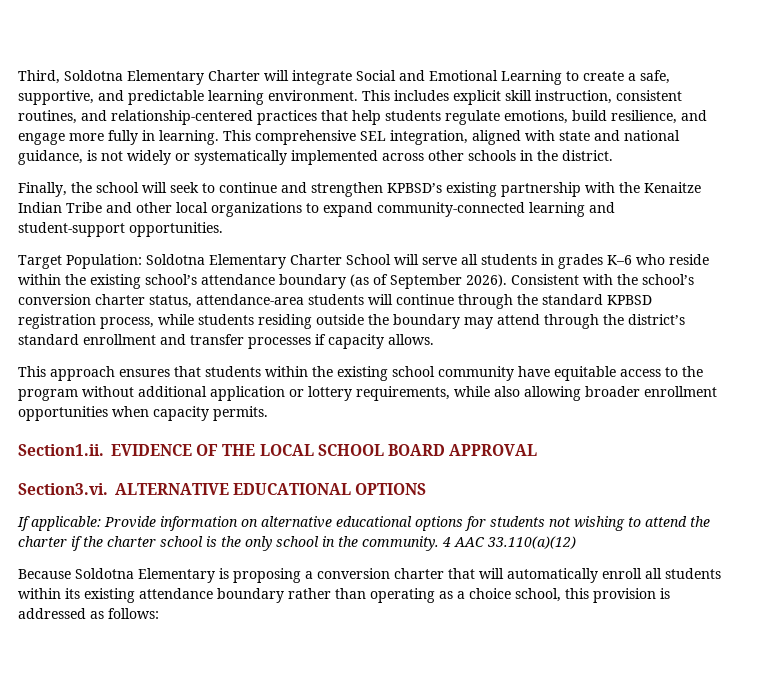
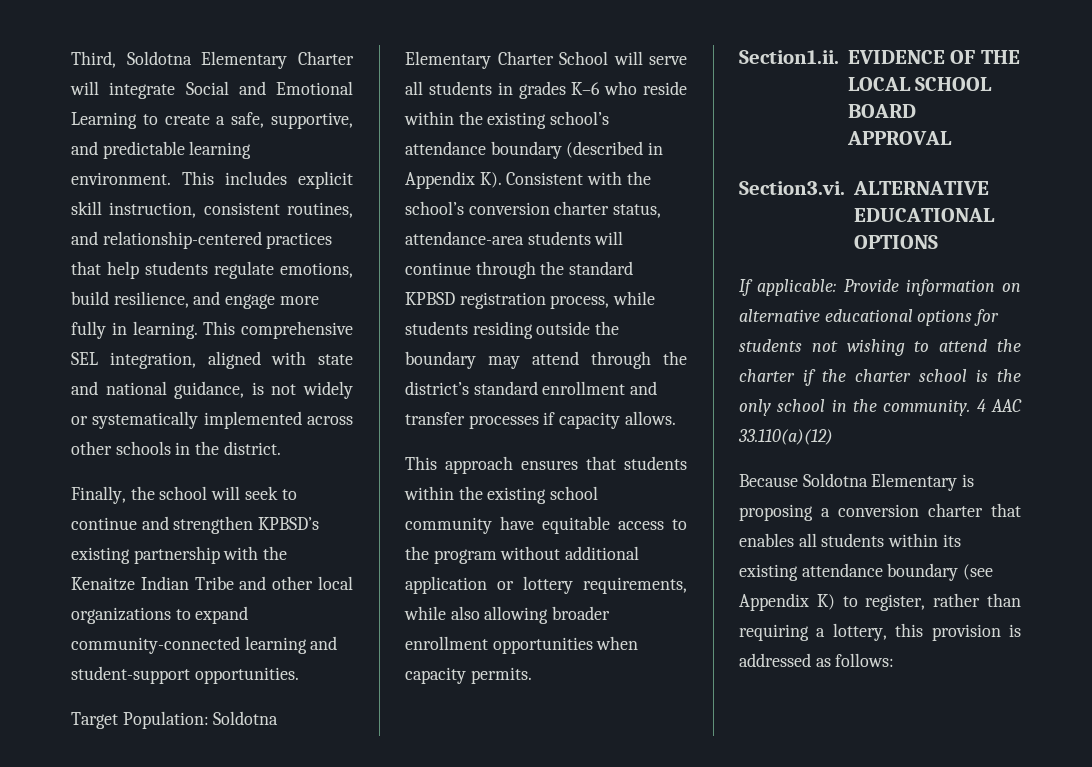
- Target Population: Soldotna Elementary Charter School will serve all students in grades K–6 who reside within the existing school’s attendance boundary (as of September 2026). Consistent with the school’s conversion charter status, attendance-area students will continue through the standard KPBSD registration process, while students residing outside the boundary may attend through the district’s standard enrollment and transfer processes if capacity allows.
+ Target Population: Soldotna Elementary Charter School will serve all students in grades K–6 who reside within the existing school’s attendance boundary (described in Appendix K). Consistent with the school’s conversion charter status, attendance-area students will continue through the standard KPBSD registration process, while students residing outside the boundary may attend through the district’s standard enrollment and transfer processes if capacity allows.
- Because Soldotna Elementary is proposing a conversion charter that will automatically enroll all students within its existing attendance boundary rather than operating as a choice school, this provision is addressed as follows:
+ Because Soldotna Elementary is proposing a conversion charter that enables all students within its existing attendance boundary (see Appendix K) to register, rather than requiring a lottery, this provision is addressed as follows:

